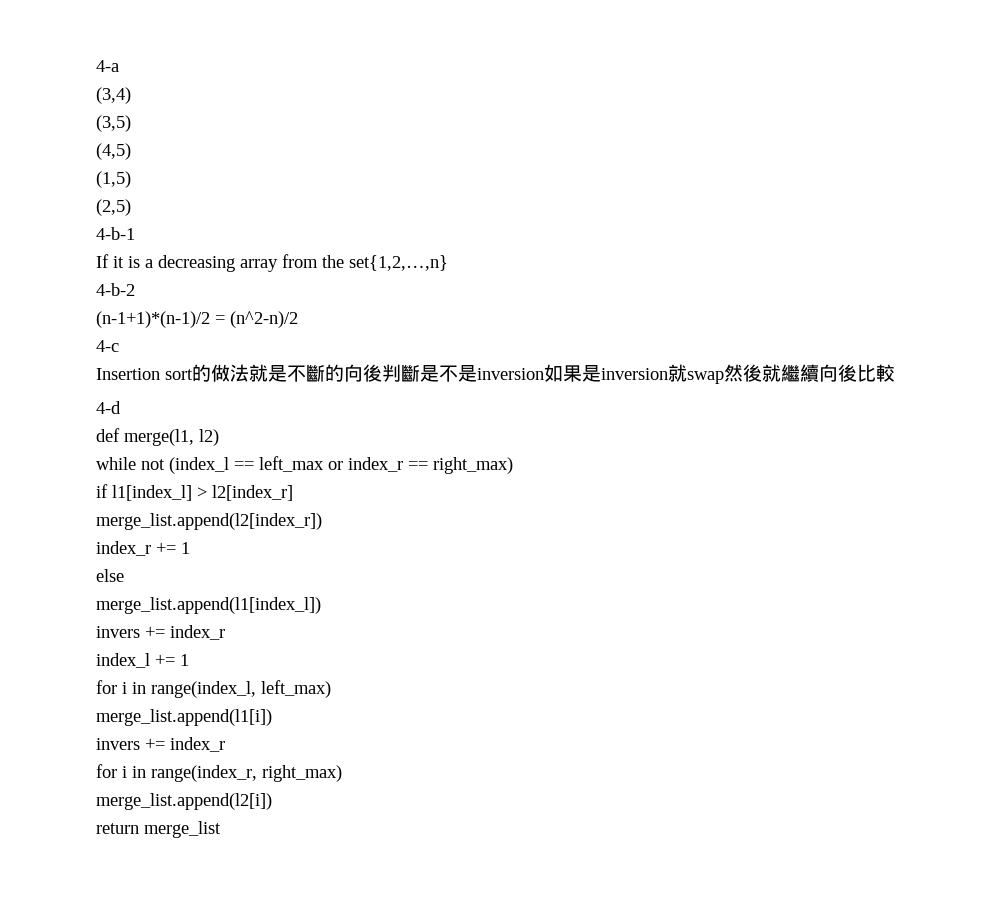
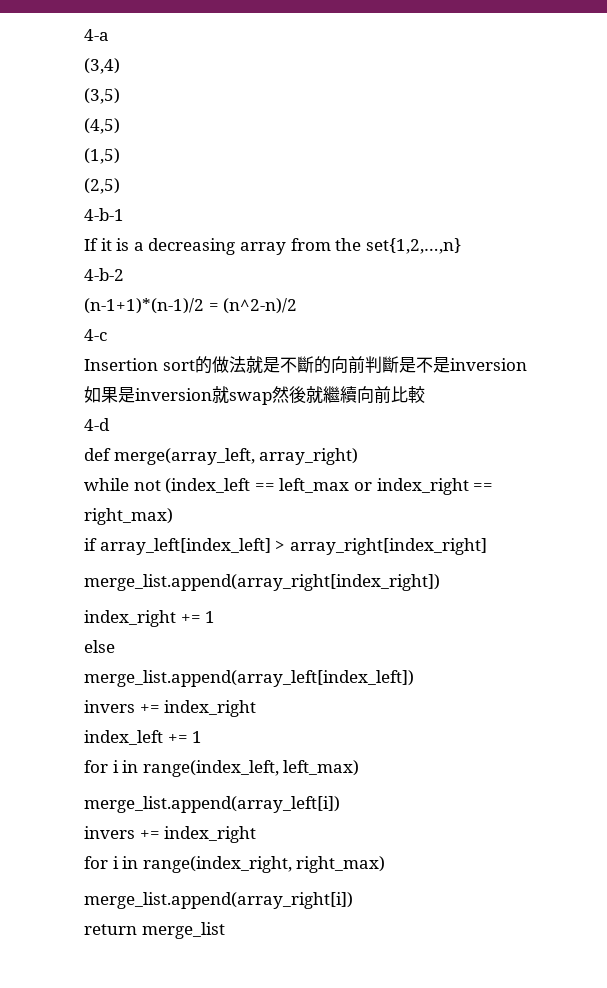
- Insertion sort的做法就是不斷的向後判斷是不是inversion如果是inversion就swap然後就繼續向後比較
+ Insertion sort的做法就是不斷的向前判斷是不是inversion如果是inversion就swap然後就繼續向前比較
- def merge(l1, l2)
+ def merge(array_left, array_right)
- while not (index_l == left_max or index_r == right_max)
+ while not (index_left == left_max or index_right == right_max)
- if l1[index_l] > l2[index_r]
- merge_list.append(l2[index_r])
- index_r += 1
+ if array_left[index_left] > array_right[index_right]
+ merge_list.append(array_right[index_right])
+ index_right += 1
- merge_list.append(l1[index_l])
- invers += index_r
- index_l += 1
+ merge_list.append(array_left[index_left])
+ invers += index_right
+ index_left += 1
- for i in range(index_l, left_max)
+ for i in range(index_left, left_max)
- merge_list.append(l1[i])
- invers += index_r
- for i in range(index_r, right_max)
- merge_list.append(l2[i])
+ merge_list.append(array_left[i])
+ invers += index_right
+ for i in range(index_right, right_max)
+ merge_list.append(array_right[i])

